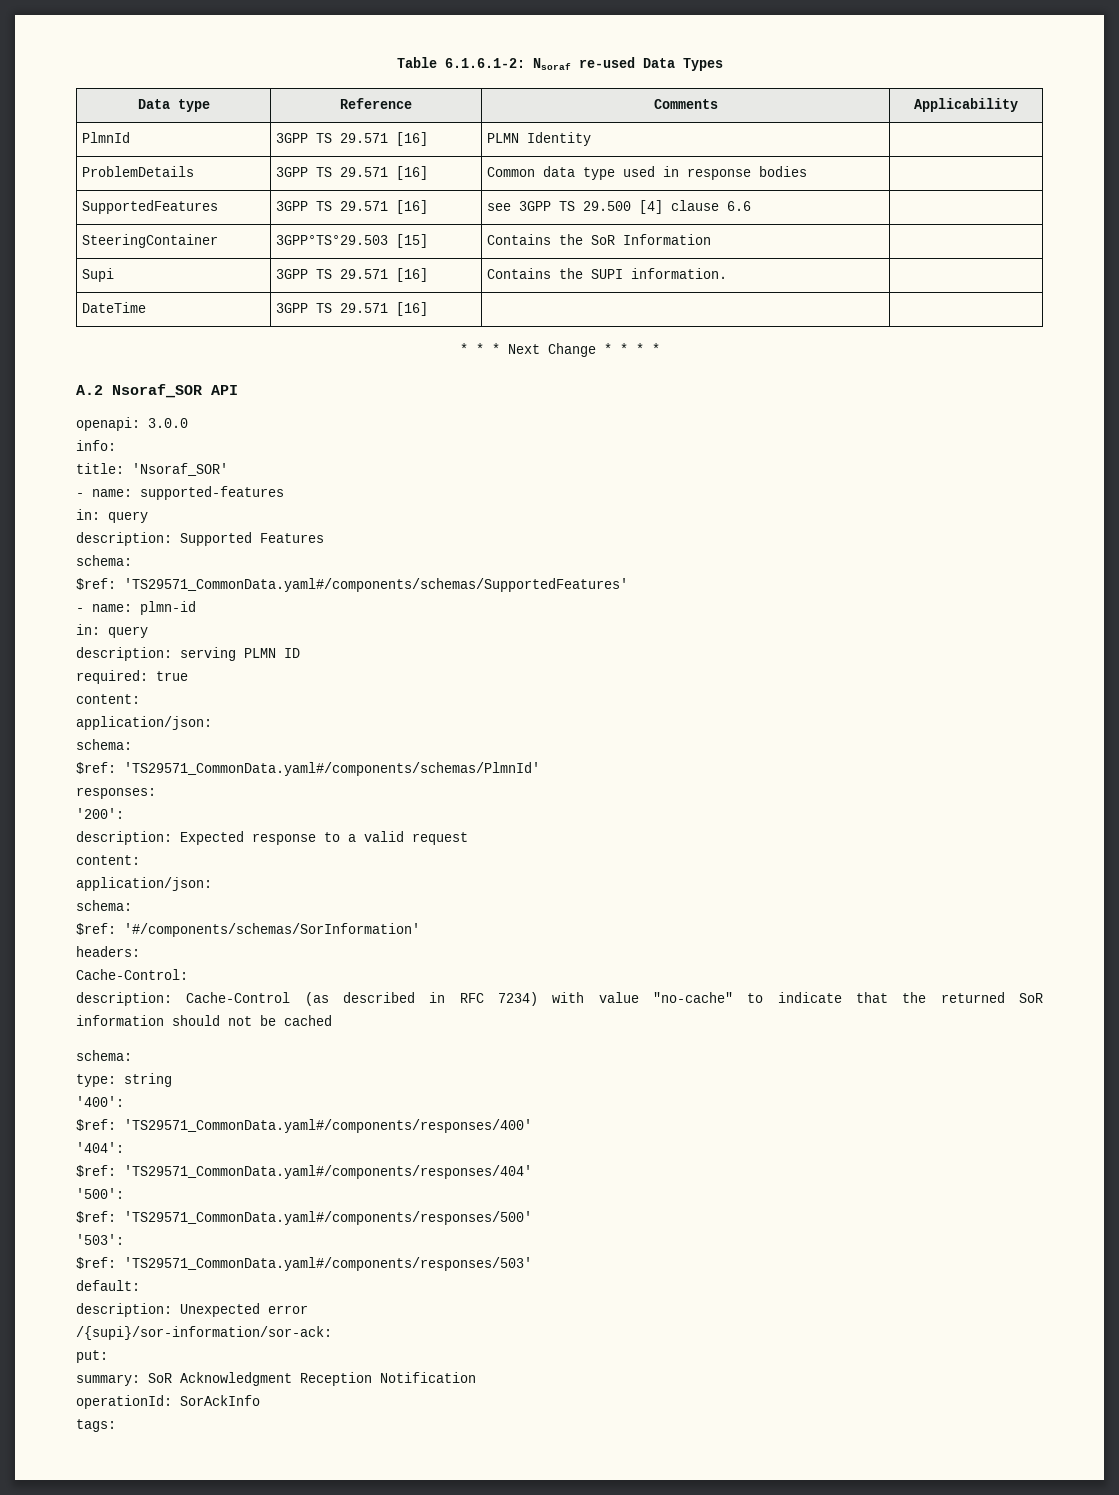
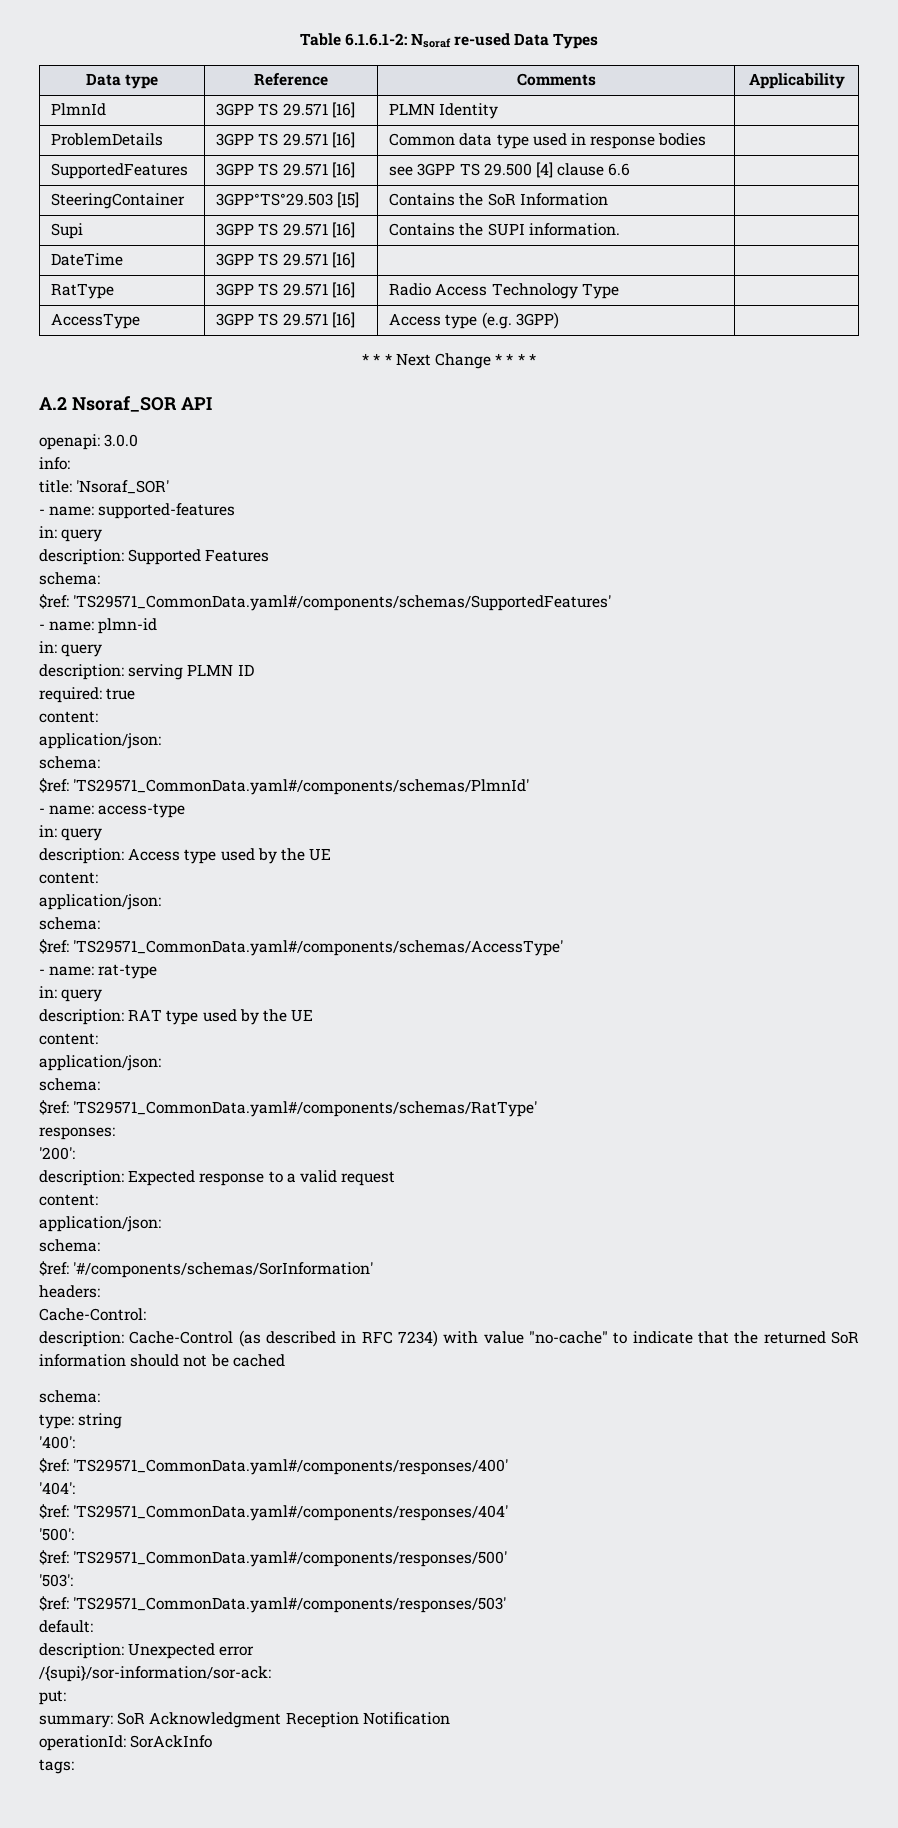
+ RatType | 3GPP TS 29.571 [16] | Radio Access Technology Type |
+ AccessType | 3GPP TS 29.571 [16] | Access type (e.g. 3GPP) |
+ - name: access-type
+ in: query
+ description: Access type used by the UE
+ content:
+ application/json:
+ schema:
+ $ref: 'TS29571_CommonData.yaml#/components/schemas/AccessType'
+ - name: rat-type
+ in: query
+ description: RAT type used by the UE
+ content:
+ application/json:
+ schema:
+ $ref: 'TS29571_CommonData.yaml#/components/schemas/RatType'

